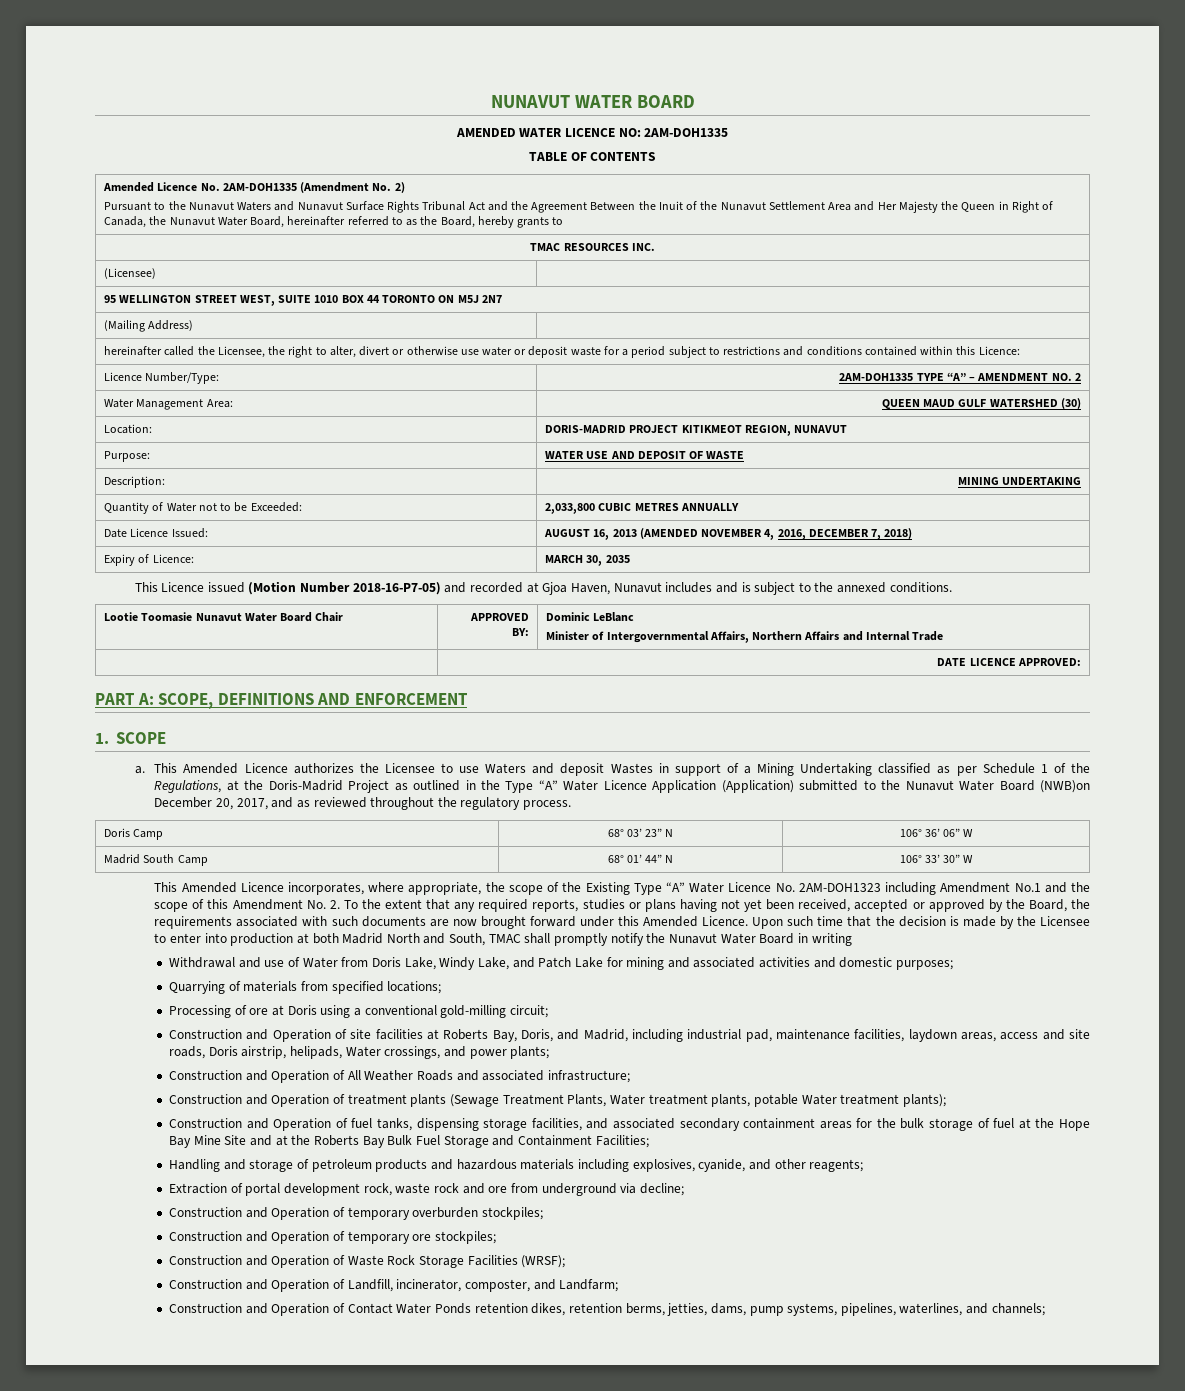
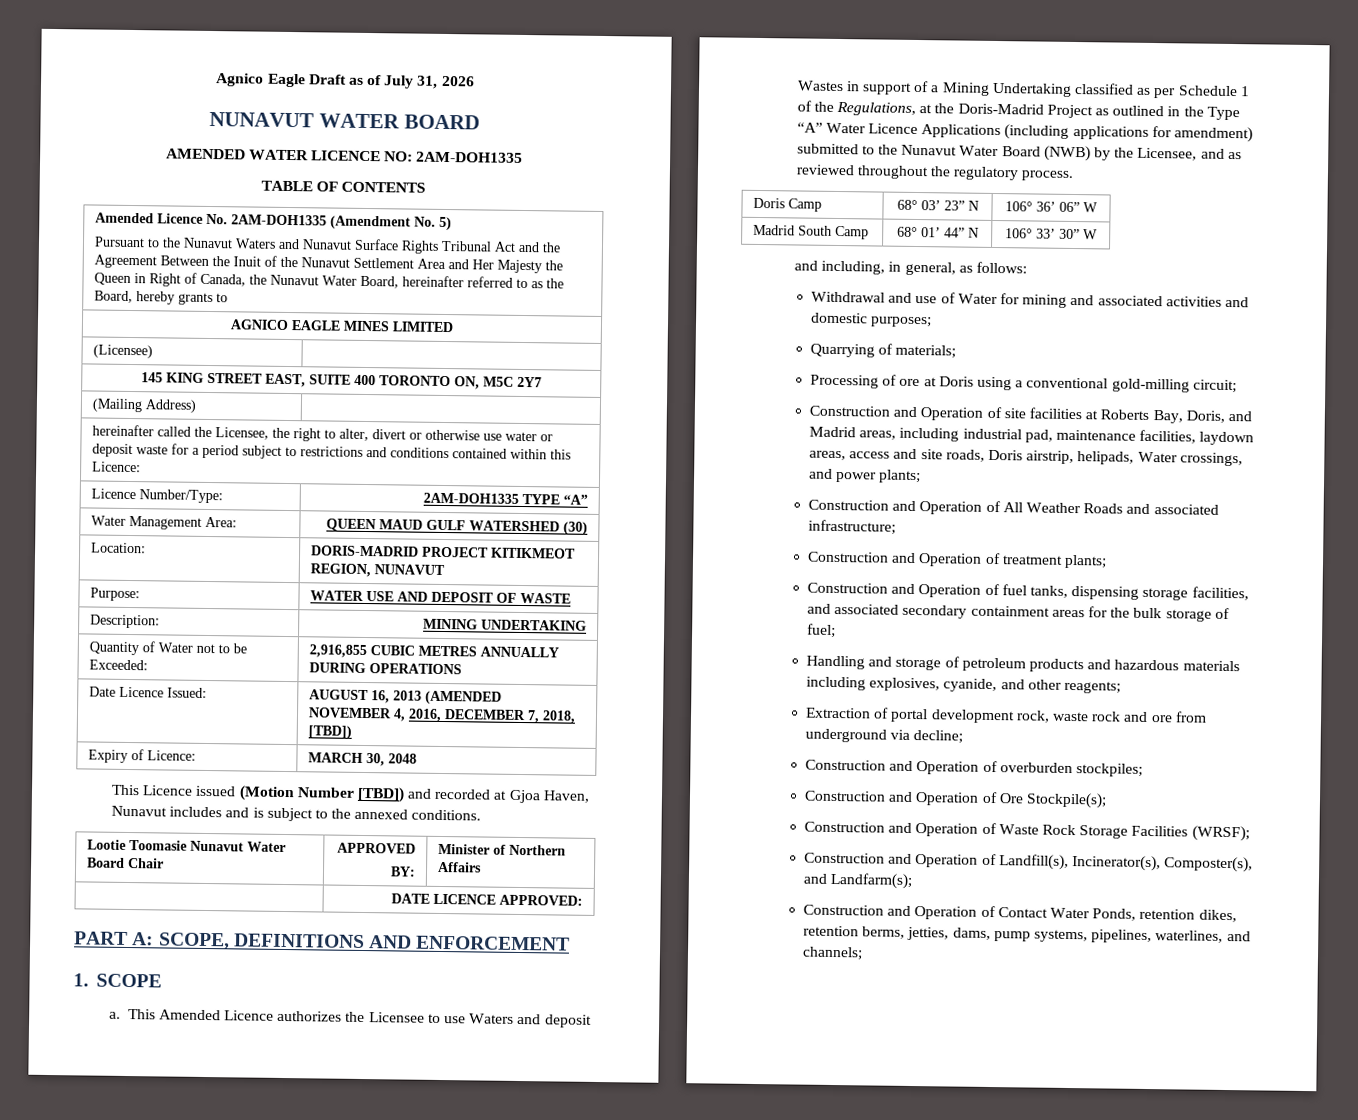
+ Agnico Eagle Draft as of July 31, 2026
- Amended Licence No. 2AM-DOH1335 (Amendment No. 2)
+ Amended Licence No. 2AM-DOH1335 (Amendment No. 5)
- TMAC RESOURCES INC.
+ AGNICO EAGLE MINES LIMITED
  (Licensee) |
- 95 WELLINGTON STREET WEST, SUITE 1010 BOX 44 TORONTO ON M5J 2N7
+ 145 KING STREET EAST, SUITE 400 TORONTO ON, M5C 2Y7
- Licence Number/Type: | 2AM-DOH1335 TYPE “A” – AMENDMENT NO. 2
+ Licence Number/Type: | 2AM-DOH1335 TYPE “A”
- Quantity of Water not to be Exceeded: | 2,033,800 CUBIC METRES ANNUALLY
+ Quantity of Water not to be Exceeded: | 2,916,855 CUBIC METRES ANNUALLY DURING OPERATIONS
- Date Licence Issued: | AUGUST 16, 2013 (AMENDED NOVEMBER 4, 2016, DECEMBER 7, 2018)
+ Date Licence Issued: | AUGUST 16, 2013 (AMENDED NOVEMBER 4, 2016, DECEMBER 7, 2018, [TBD])
- Expiry of Licence: | MARCH 30, 2035
+ Expiry of Licence: | MARCH 30, 2048
- This Licence issued (Motion Number 2018-16-P7-05) and recorded at Gjoa Haven, Nunavut includes and is subject to the annexed conditions.
+ This Licence issued (Motion Number [TBD]) and recorded at Gjoa Haven, Nunavut includes and is subject to the annexed conditions.
  Lootie Toomasie Nunavut Water Board Chair | APPROVED
- BY: | Dominic LeBlanc
- Minister of Intergovernmental Affairs, Northern Affairs and Internal Trade
+ BY: | Minister of Northern Affairs
- This Amended Licence authorizes the Licensee to use Waters and deposit Wastes in support of a Mining Undertaking classified as per Schedule 1 of the Regulations, at the Doris-Madrid Project as outlined in the Type “A” Water Licence Application (Application) submitted to the Nunavut Water Board (NWB)on December 20, 2017, and as reviewed throughout the regulatory process.
+ This Amended Licence authorizes the Licensee to use Waters and deposit Wastes in support of a Mining Undertaking classified as per Schedule 1 of the Regulations, at the Doris-Madrid Project as outlined in the Type “A” Water Licence Applications (including applications for amendment) submitted to the Nunavut Water Board (NWB) by the Licensee, and as reviewed throughout the regulatory process.
- This Amended Licence incorporates, where appropriate, the scope of the Existing Type “A” Water Licence No. 2AM-DOH1323 including Amendment No.1 and the scope of this Amendment No. 2. To the extent that any required reports, studies or plans having not yet been received, accepted or approved by the Board, the requirements associated with such documents are now brought forward under this Amended Licence. Upon such time that the decision is made by the Licensee to enter into production at both Madrid North and South, TMAC shall promptly notify the Nunavut Water Board in writing
+ and including, in general, as follows:
- Withdrawal and use of Water from Doris Lake, Windy Lake, and Patch Lake for mining and associated activities and domestic purposes;
+ Withdrawal and use of Water for mining and associated activities and domestic purposes;
- Quarrying of materials from specified locations;
+ Quarrying of materials;
- Construction and Operation of site facilities at Roberts Bay, Doris, and Madrid, including industrial pad, maintenance facilities, laydown areas, access and site roads, Doris airstrip, helipads, Water crossings, and power plants;
+ Construction and Operation of site facilities at Roberts Bay, Doris, and Madrid areas, including industrial pad, maintenance facilities, laydown areas, access and site roads, Doris airstrip, helipads, Water crossings, and power plants;
- Construction and Operation of treatment plants (Sewage Treatment Plants, Water treatment plants, potable Water treatment plants);
+ Construction and Operation of treatment plants;
- Construction and Operation of fuel tanks, dispensing storage facilities, and associated secondary containment areas for the bulk storage of fuel at the Hope Bay Mine Site and at the Roberts Bay Bulk Fuel Storage and Containment Facilities;
+ Construction and Operation of fuel tanks, dispensing storage facilities, and associated secondary containment areas for the bulk storage of fuel;
- Construction and Operation of temporary overburden stockpiles;
+ Construction and Operation of overburden stockpiles;
- Construction and Operation of temporary ore stockpiles;
+ Construction and Operation of Ore Stockpile(s);
- Construction and Operation of Landfill, incinerator, composter, and Landfarm;
+ Construction and Operation of Landfill(s), Incinerator(s), Composter(s), and Landfarm(s);
- Construction and Operation of Contact Water Ponds retention dikes, retention berms, jetties, dams, pump systems, pipelines, waterlines, and channels;
+ Construction and Operation of Contact Water Ponds, retention dikes, retention berms, jetties, dams, pump systems, pipelines, waterlines, and channels;

